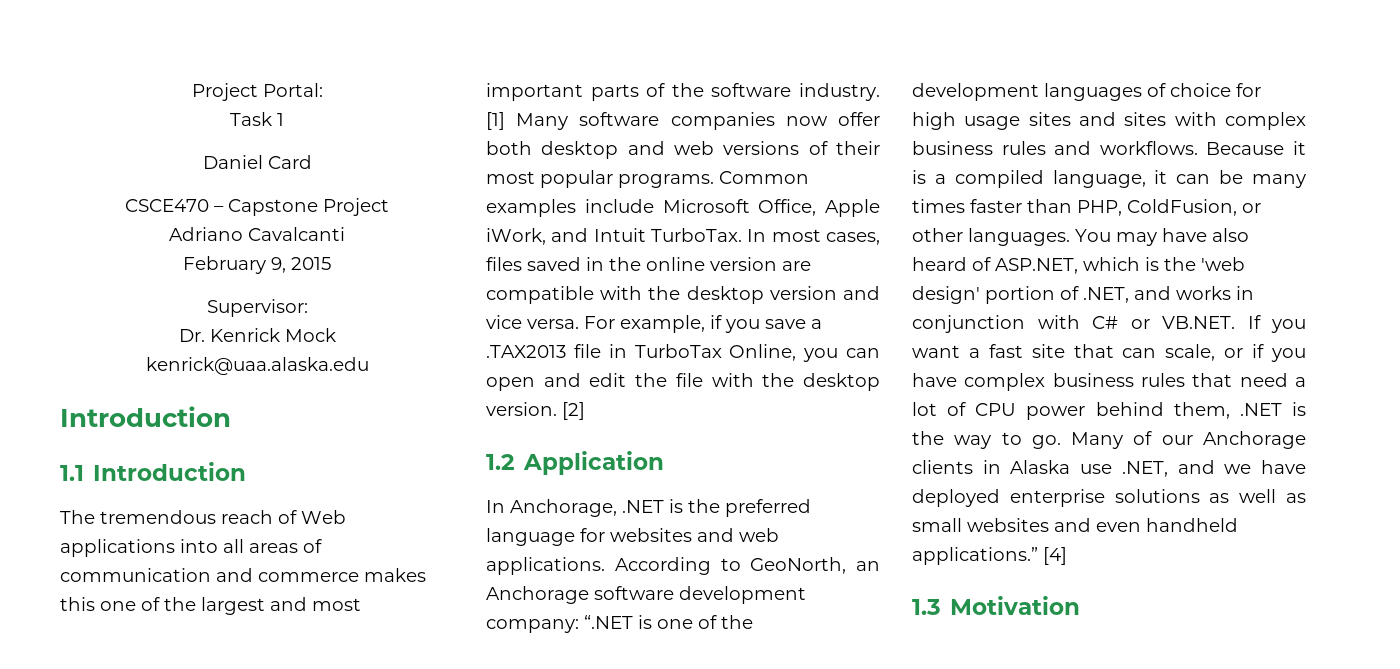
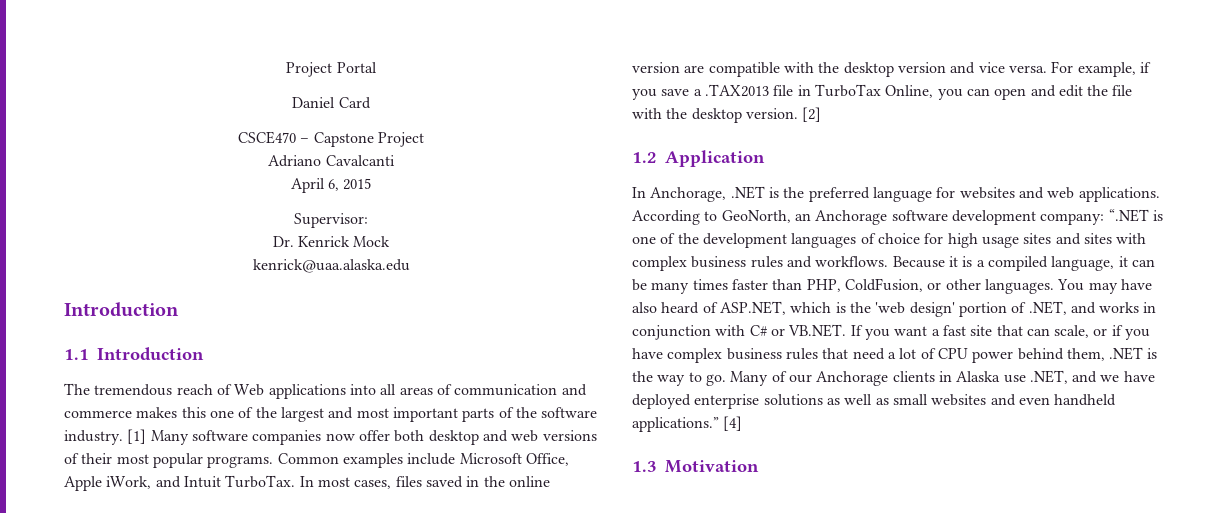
- Project Portal:
- Task 1
+ Project Portal
- February 9, 2015
+ April 6, 2015

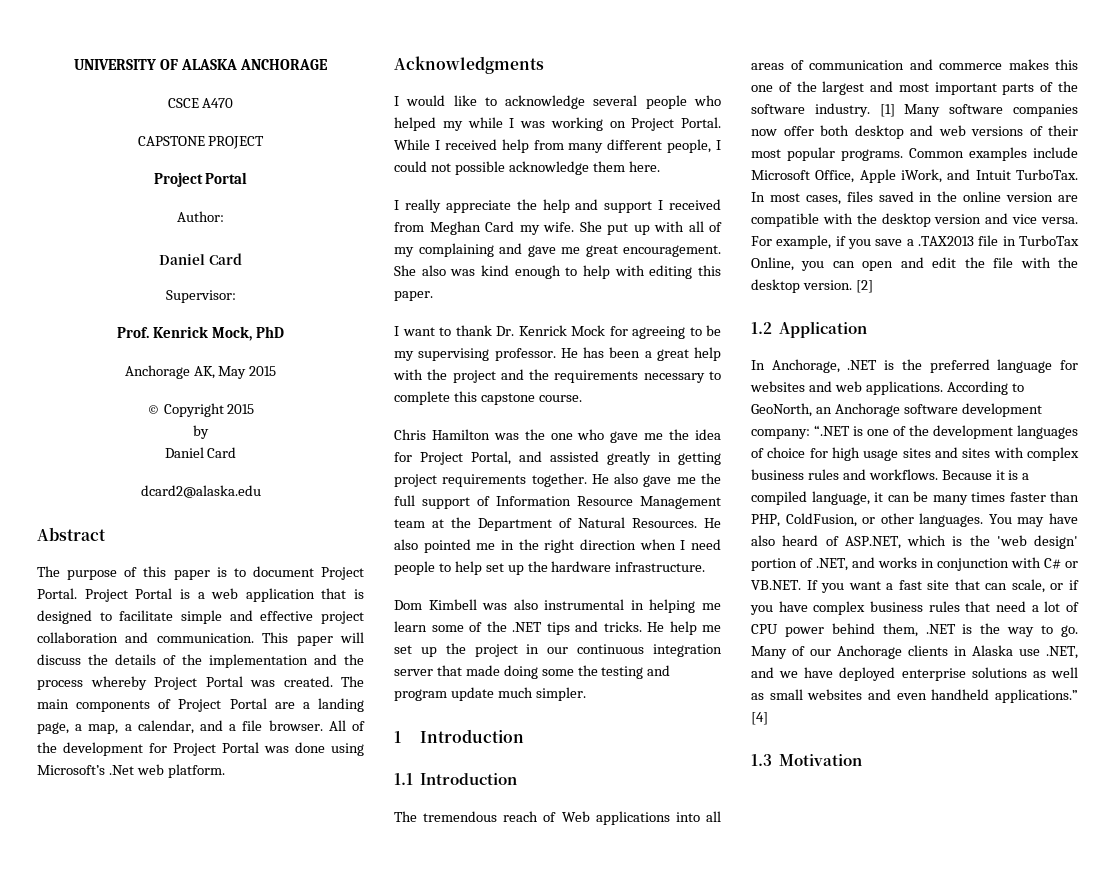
+ UNIVERSITY OF ALASKA ANCHORAGE
+ CSCE A470
+ CAPSTONE PROJECT
  Project Portal
+ Author:
  Daniel Card
- CSCE470 – Capstone Project
- Adriano Cavalcanti
- April 6, 2015
  Supervisor:
- Dr. Kenrick Mock
- kenrick@uaa.alaska.edu
- Introduction
+ Prof. Kenrick Mock, PhD
+ Anchorage AK, May 2015
+ © Copyright 2015
+ by
+ Daniel Card
+ dcard2@alaska.edu
+ Abstract
+ The purpose of this paper is to document Project Portal. Project Portal is a web application that is designed to facilitate simple and effective project collaboration and communication. This paper will discuss the details of the implementation and the process whereby Project Portal was created. The main components of Project Portal are a landing page, a map, a calendar, and a file browser. All of the development for Project Portal was done using Microsoft’s .Net web platform.
+ Acknowledgments
+ I would like to acknowledge several people who helped my while I was working on Project Portal. While I received help from many different people, I could not possible acknowledge them here.
+ I really appreciate the help and support I received from Meghan Card my wife. She put up with all of my complaining and gave me great encouragement. She also was kind enough to help with editing this paper.
+ I want to thank Dr. Kenrick Mock for agreeing to be my supervising professor. He has been a great help with the project and the requirements necessary to complete this capstone course.
+ Chris Hamilton was the one who gave me the idea for Project Portal, and assisted greatly in getting project requirements together. He also gave me the full support of Information Resource Management team at the Department of Natural Resources. He also pointed me in the right direction when I need people to help set up the hardware infrastructure.
+ Dom Kimbell was also instrumental in helping me learn some of the .NET tips and tricks. He help me set up the project in our continuous integration server that made doing some the testing and program update much simpler.
+ 1 Introduction

